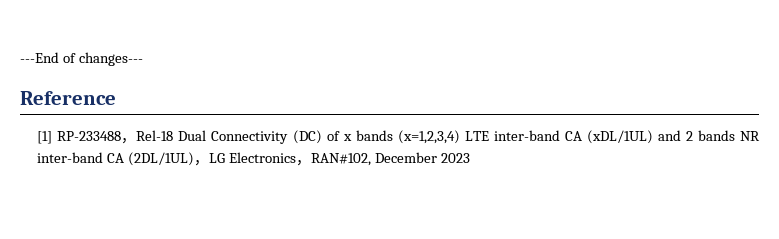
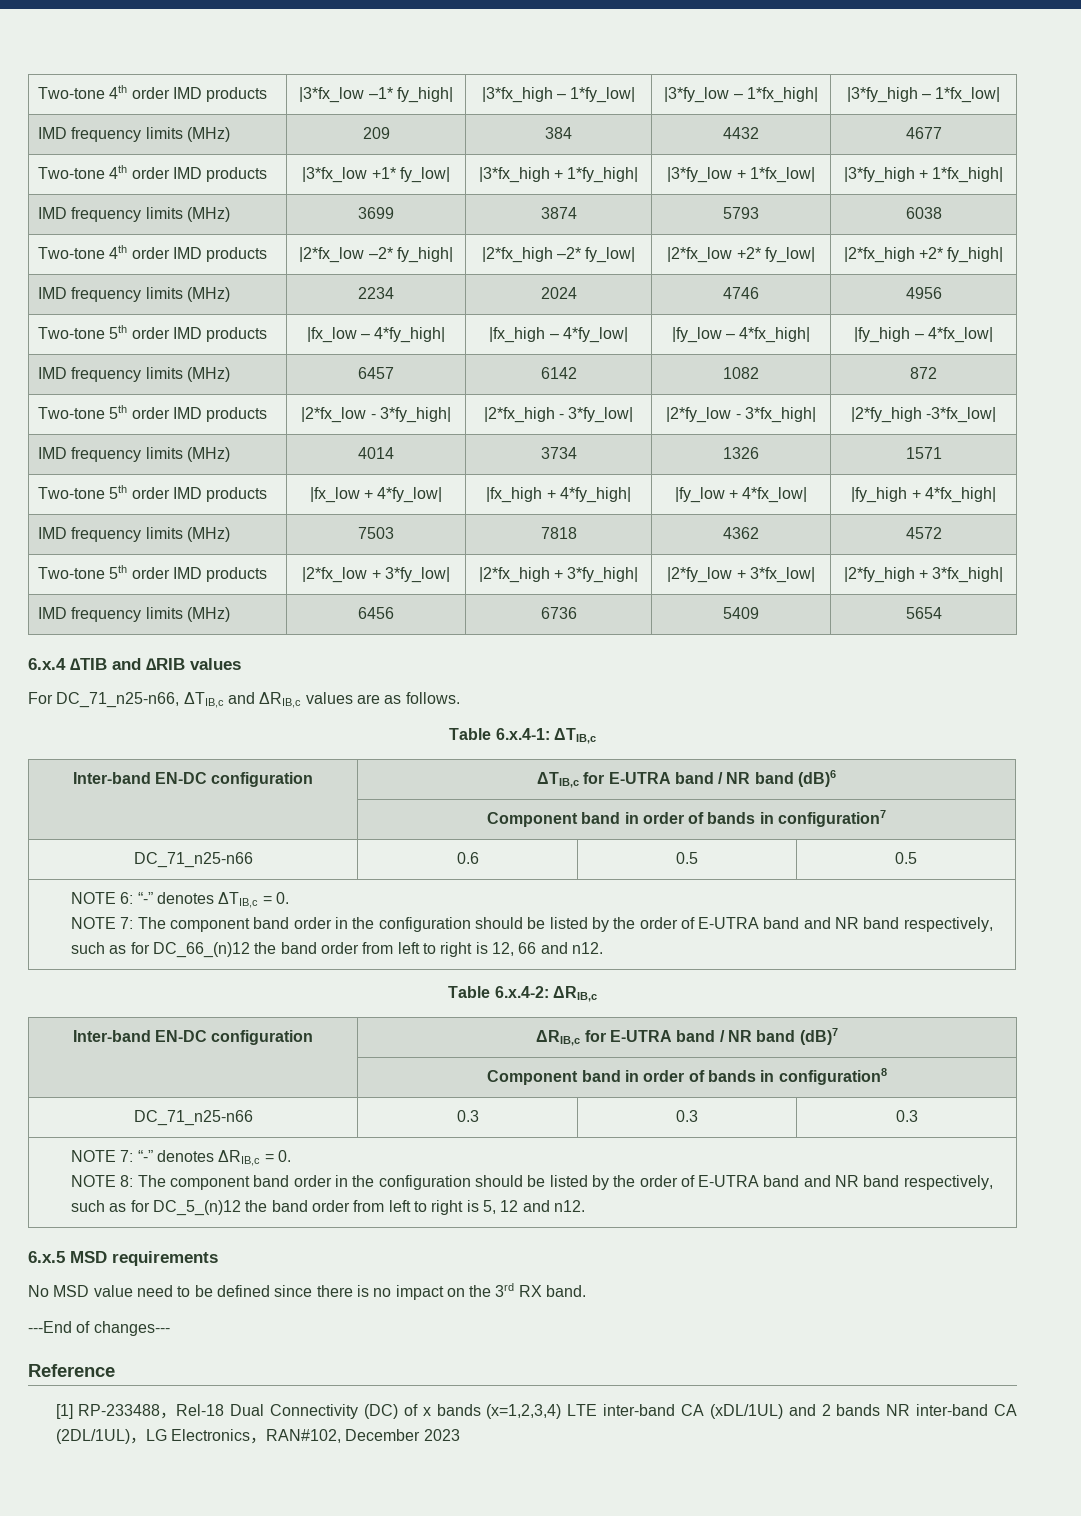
+ Two-tone 4th order IMD products | |3*fx_low –1* fy_high| | |3*fx_high – 1*fy_low| | |3*fy_low – 1*fx_high| | |3*fy_high – 1*fx_low|
+ IMD frequency limits (MHz) | 209 | 384 | 4432 | 4677
+ Two-tone 4th order IMD products | |3*fx_low +1* fy_low| | |3*fx_high + 1*fy_high| | |3*fy_low + 1*fx_low| | |3*fy_high + 1*fx_high|
+ IMD frequency limits (MHz) | 3699 | 3874 | 5793 | 6038
+ Two-tone 4th order IMD products | |2*fx_low –2* fy_high| | |2*fx_high –2* fy_low| | |2*fx_low +2* fy_low| | |2*fx_high +2* fy_high|
+ IMD frequency limits (MHz) | 2234 | 2024 | 4746 | 4956
+ Two-tone 5th order IMD products | |fx_low – 4*fy_high| | |fx_high – 4*fy_low| | |fy_low – 4*fx_high| | |fy_high – 4*fx_low|
+ IMD frequency limits (MHz) | 6457 | 6142 | 1082 | 872
+ Two-tone 5th order IMD products | |2*fx_low - 3*fy_high| | |2*fx_high - 3*fy_low| | |2*fy_low - 3*fx_high| | |2*fy_high -3*fx_low|
+ IMD frequency limits (MHz) | 4014 | 3734 | 1326 | 1571
+ Two-tone 5th order IMD products | |fx_low + 4*fy_low| | |fx_high + 4*fy_high| | |fy_low + 4*fx_low| | |fy_high + 4*fx_high|
+ IMD frequency limits (MHz) | 7503 | 7818 | 4362 | 4572
+ Two-tone 5th order IMD products | |2*fx_low + 3*fy_low| | |2*fx_high + 3*fy_high| | |2*fy_low + 3*fx_low| | |2*fy_high + 3*fx_high|
+ IMD frequency limits (MHz) | 6456 | 6736 | 5409 | 5654
+ 6.x.4 ∆TIB and ∆RIB values
+ For DC_71_n25-n66, ΔTIB,c and ΔRIB,c values are as follows.
+ Table 6.x.4-1: ΔTIB,c
+ Inter-band EN-DC configuration | ΔTIB,c for E-UTRA band / NR band (dB)6
+ | Component band in order of bands in configuration7
+ DC_71_n25-n66 | 0.6 | 0.5 | 0.5
+ NOTE 6: “-” denotes ΔTIB,c = 0.
+ NOTE 7: The component band order in the configuration should be listed by the order of E-UTRA band and NR band respectively, such as for DC_66_(n)12 the band order from left to right is 12, 66 and n12.
+ Table 6.x.4-2: ΔRIB,c
+ Inter-band EN-DC configuration | ΔRIB,c for E-UTRA band / NR band (dB)7
+ | Component band in order of bands in configuration8
+ DC_71_n25-n66 | 0.3 | 0.3 | 0.3
+ NOTE 7: “-” denotes ΔRIB,c = 0.
+ NOTE 8: The component band order in the configuration should be listed by the order of E-UTRA band and NR band respectively, such as for DC_5_(n)12 the band order from left to right is 5, 12 and n12.
+ 6.x.5 MSD requirements
+ No MSD value need to be defined since there is no impact on the 3rd RX band.

